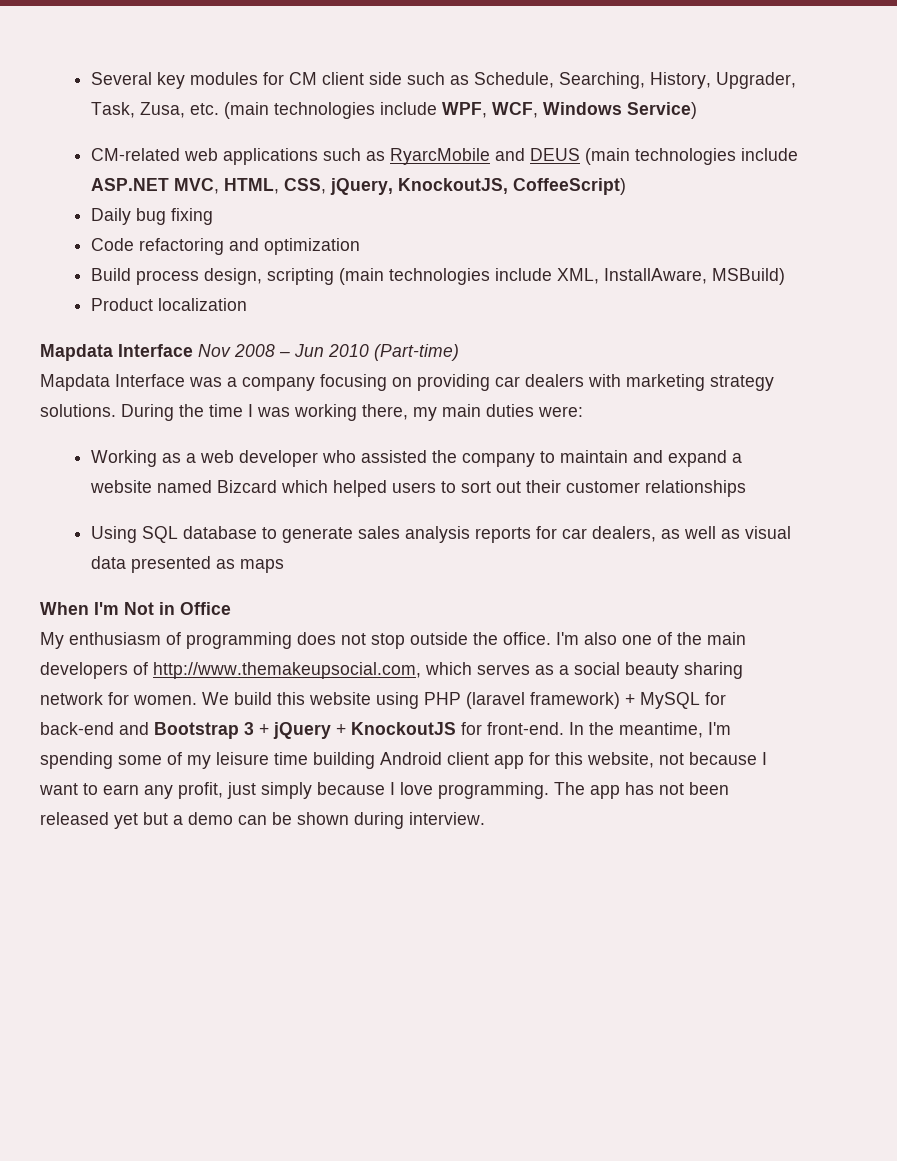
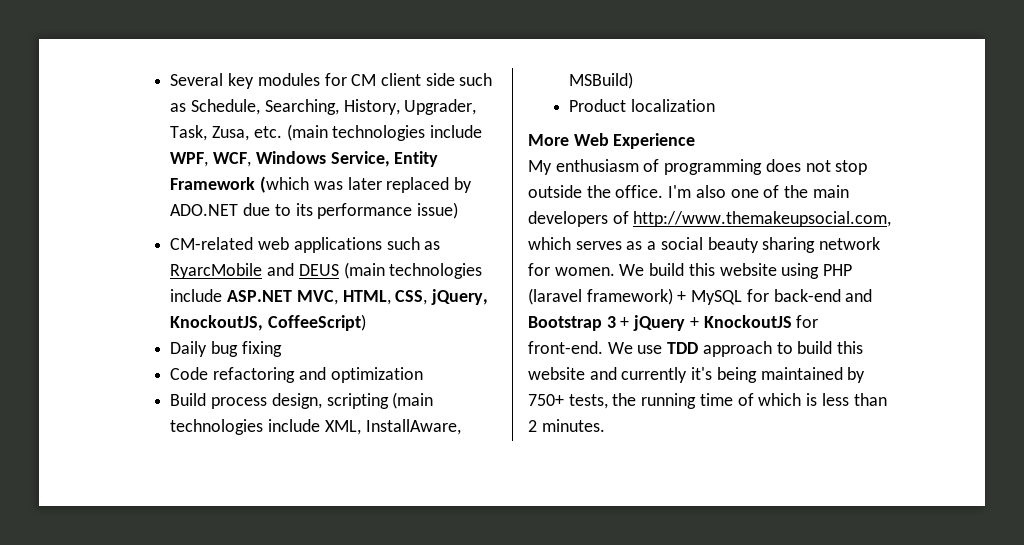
- Several key modules for CM client side such as Schedule, Searching, History, Upgrader, Task, Zusa, etc. (main technologies include WPF, WCF, Windows Service)
+ Several key modules for CM client side such as Schedule, Searching, History, Upgrader, Task, Zusa, etc. (main technologies include WPF, WCF, Windows Service, Entity Framework (which was later replaced by ADO.NET due to its performance issue)
- Mapdata Interface Nov 2008 – Jun 2010 (Part-time)
- Mapdata Interface was a company focusing on providing car dealers with marketing strategy solutions. During the time I was working there, my main duties were:
- Working as a web developer who assisted the company to maintain and expand a website named Bizcard which helped users to sort out their customer relationships
- Using SQL database to generate sales analysis reports for car dealers, as well as visual data presented as maps
- When I'm Not in Office
+ More Web Experience
- In the meantime, I'm spending some of my leisure time building Android client app for this website, not because I want to earn any profit, just simply because I love programming. The app has not been released yet but a demo can be shown during interview.
+ We use TDD approach to build this website and currently it's being maintained by 750+ tests, the running time of which is less than 2 minutes.

